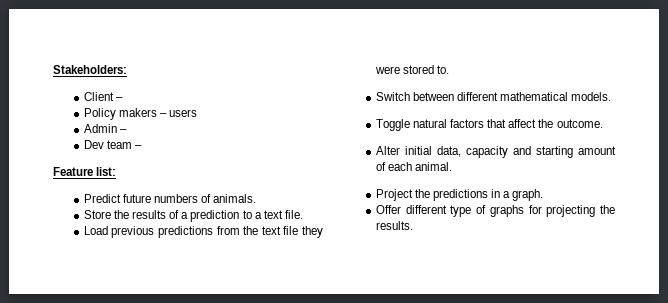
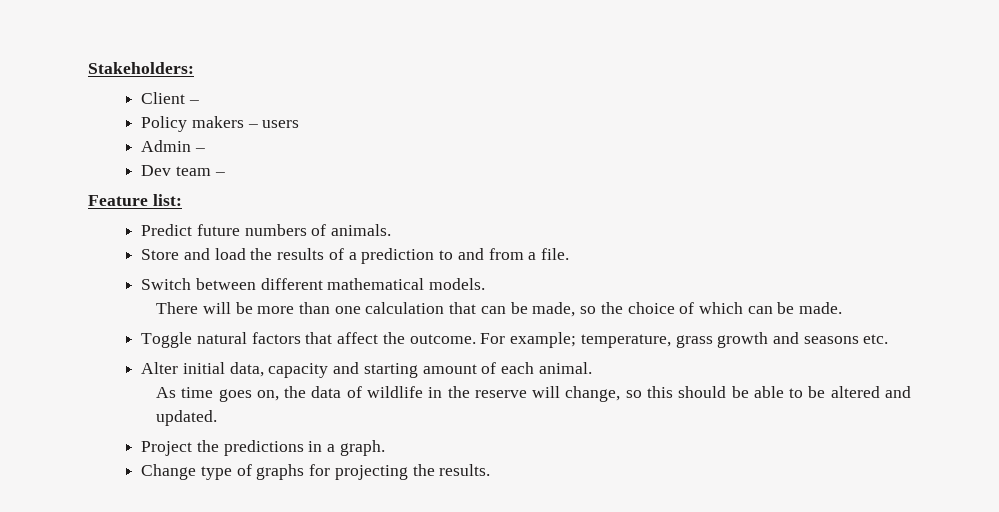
- Store the results of a prediction to a text file.
- Load previous predictions from the text file they were stored to.
+ Store and load the results of a prediction to and from a file.
+ There will be more than one calculation that can be made, so the choice of which can be made.
+ For example; temperature, grass growth and seasons etc.
+ As time goes on, the data of wildlife in the reserve will change, so this should be able to be altered and updated.
- Offer different type of graphs for projecting the results.
+ Change type of graphs for projecting the results.

